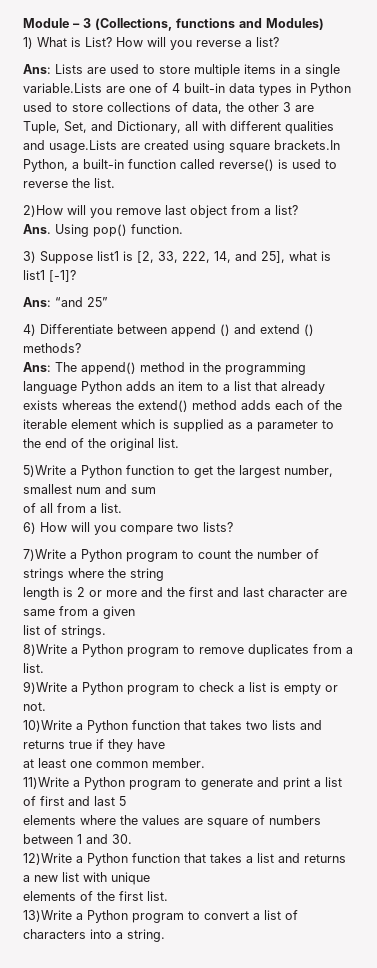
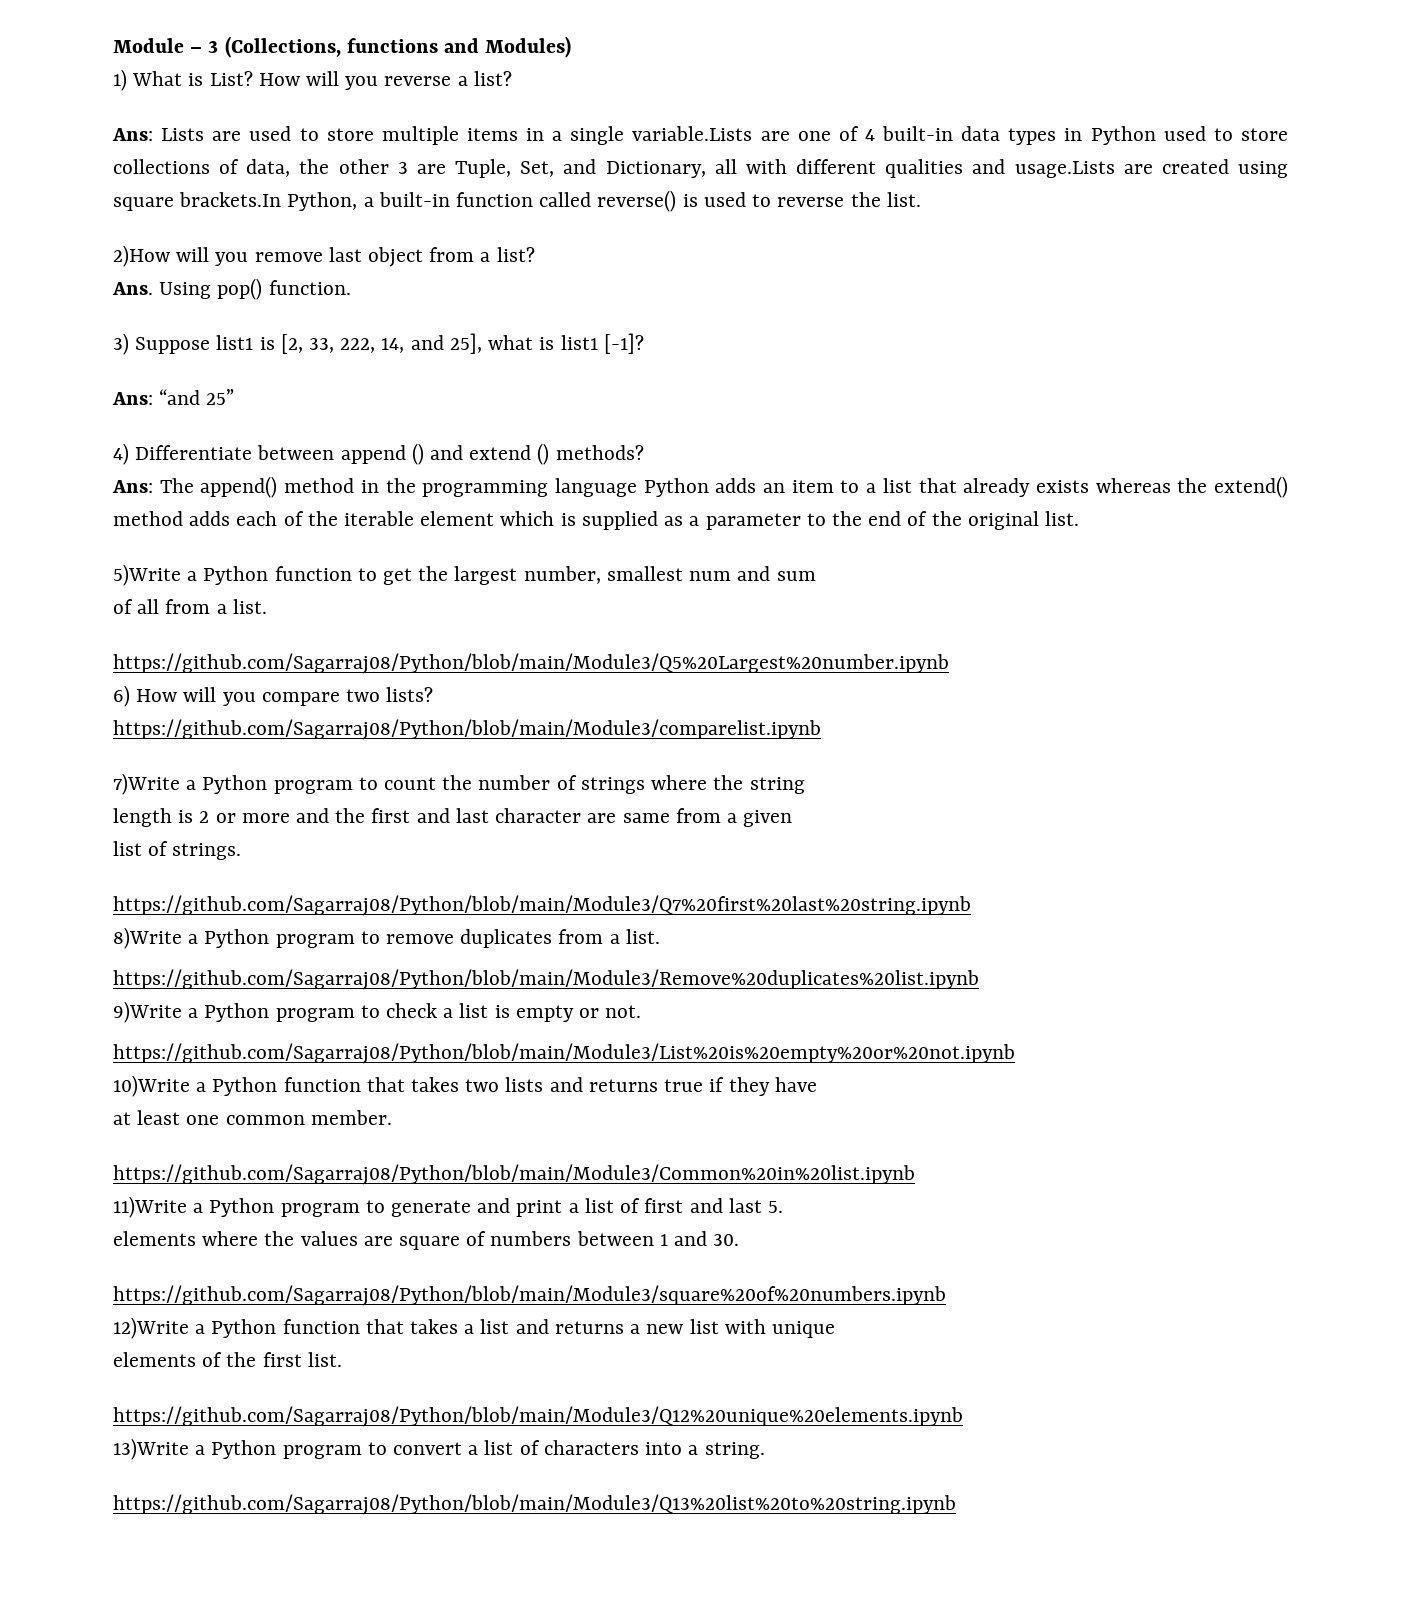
+ https://github.com/Sagarraj08/Python/blob/main/Module3/Q5%20Largest%20number.ipynb
+ https://github.com/Sagarraj08/Python/blob/main/Module3/comparelist.ipynb
+ https://github.com/Sagarraj08/Python/blob/main/Module3/Q7%20first%20last%20string.ipynb
+ https://github.com/Sagarraj08/Python/blob/main/Module3/Remove%20duplicates%20list.ipynb
+ https://github.com/Sagarraj08/Python/blob/main/Module3/List%20is%20empty%20or%20not.ipynb
+ https://github.com/Sagarraj08/Python/blob/main/Module3/Common%20in%20list.ipynb
- 11)Write a Python program to generate and print a list of first and last 5
+ 11)Write a Python program to generate and print a list of first and last 5.
+ https://github.com/Sagarraj08/Python/blob/main/Module3/square%20of%20numbers.ipynb
+ https://github.com/Sagarraj08/Python/blob/main/Module3/Q12%20unique%20elements.ipynb
+ https://github.com/Sagarraj08/Python/blob/main/Module3/Q13%20list%20to%20string.ipynb

